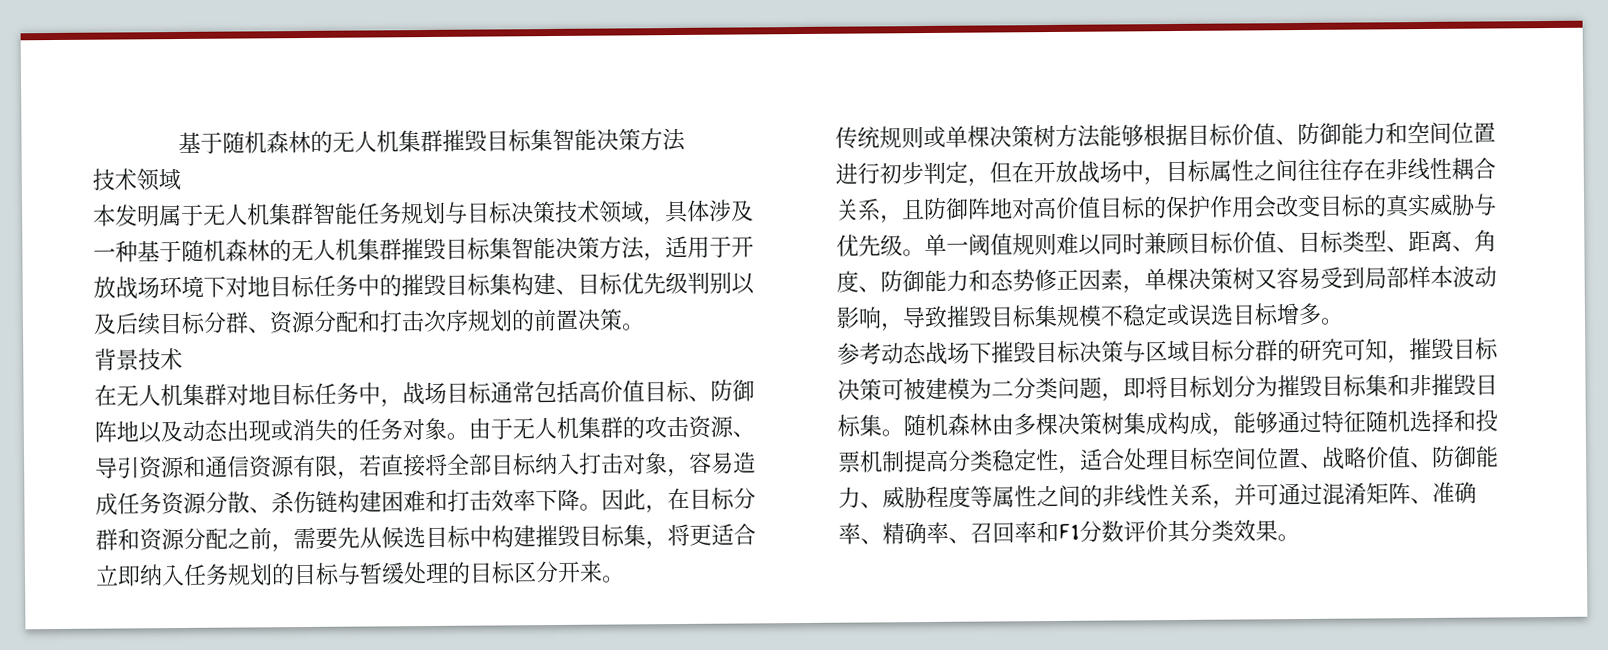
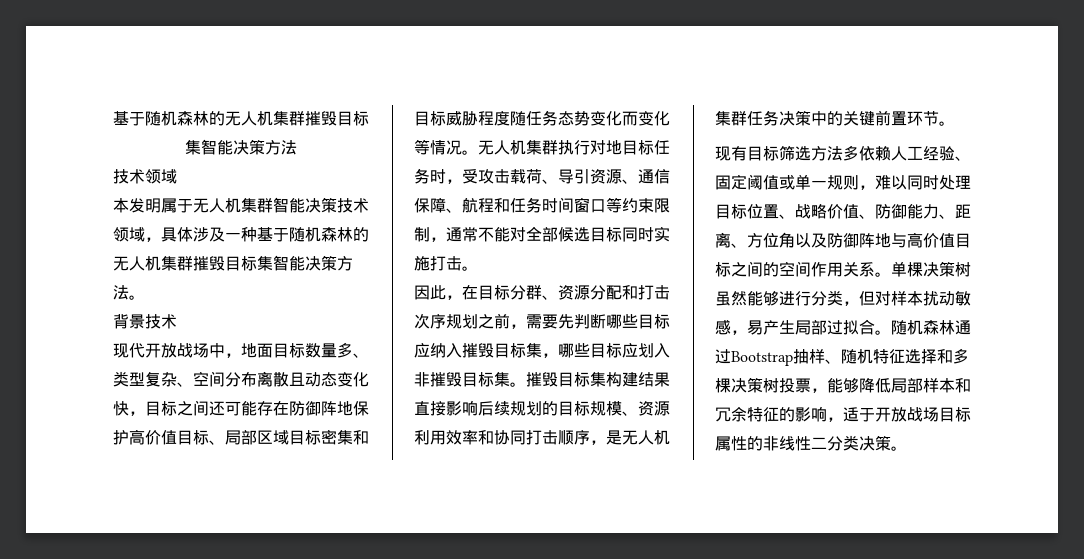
- 本发明属于无人机集群智能任务规划与目标决策技术领域，具体涉及一种基于随机森林的无人机集群摧毁目标集智能决策方法，适用于开放战场环境下对地目标任务中的摧毁目标集构建、目标优先级判别以及后续目标分群、资源分配和打击次序规划的前置决策。
+ 本发明属于无人机集群智能决策技术领域，具体涉及一种基于随机森林的无人机集群摧毁目标集智能决策方法。
  背景技术
- 在无人机集群对地目标任务中，战场目标通常包括高价值目标、防御阵地以及动态出现或消失的任务对象。由于无人机集群的攻击资源、导引资源和通信资源有限，若直接将全部目标纳入打击对象，容易造成任务资源分散、杀伤链构建困难和打击效率下降。因此，在目标分群和资源分配之前，需要先从候选目标中构建摧毁目标集，将更适合立即纳入任务规划的目标与暂缓处理的目标区分开来。
- 传统规则或单棵决策树方法能够根据目标价值、防御能力和空间位置进行初步判定，但在开放战场中，目标属性之间往往存在非线性耦合关系，且防御阵地对高价值目标的保护作用会改变目标的真实威胁与优先级。单一阈值规则难以同时兼顾目标价值、目标类型、距离、角度、防御能力和态势修正因素，单棵决策树又容易受到局部样本波动影响，导致摧毁目标集规模不稳定或误选目标增多。
- 参考动态战场下摧毁目标决策与区域目标分群的研究可知，摧毁目标决策可被建模为二分类问题，即将目标划分为摧毁目标集和非摧毁目标集。随机森林由多棵决策树集成构成，能够通过特征随机选择和投票机制提高分类稳定性，适合处理目标空间位置、战略价值、防御能力、威胁程度等属性之间的非线性关系，并可通过混淆矩阵、准确率、精确率、召回率和F1分数评价其分类效果。
+ 现代开放战场中，地面目标数量多、类型复杂、空间分布离散且动态变化快，目标之间还可能存在防御阵地保护高价值目标、局部区域目标密集和目标威胁程度随任务态势变化而变化等情况。无人机集群执行对地目标任务时，受攻击载荷、导引资源、通信保障、航程和任务时间窗口等约束限制，通常不能对全部候选目标同时实施打击。
+ 因此，在目标分群、资源分配和打击次序规划之前，需要先判断哪些目标应纳入摧毁目标集，哪些目标应划入非摧毁目标集。摧毁目标集构建结果直接影响后续规划的目标规模、资源利用效率和协同打击顺序，是无人机集群任务决策中的关键前置环节。
+ 现有目标筛选方法多依赖人工经验、固定阈值或单一规则，难以同时处理目标位置、战略价值、防御能力、距离、方位角以及防御阵地与高价值目标之间的空间作用关系。单棵决策树虽然能够进行分类，但对样本扰动敏感，易产生局部过拟合。随机森林通过Bootstrap抽样、随机特征选择和多棵决策树投票，能够降低局部样本和冗余特征的影响，适于开放战场目标属性的非线性二分类决策。

